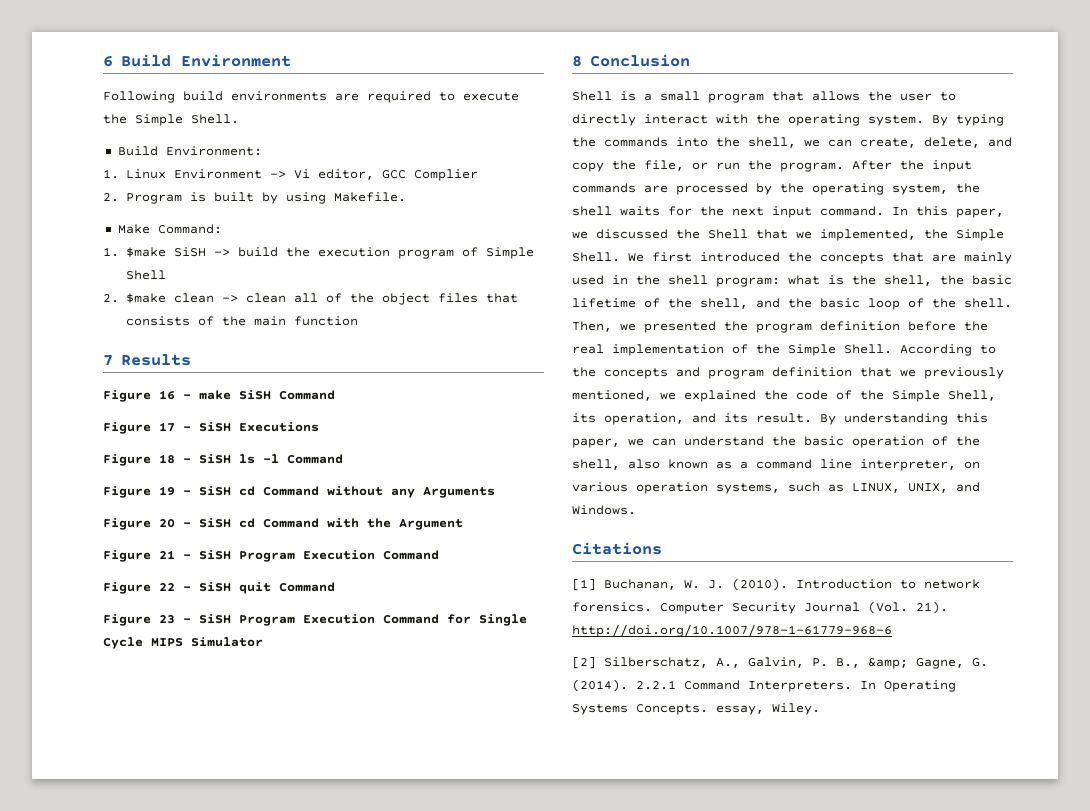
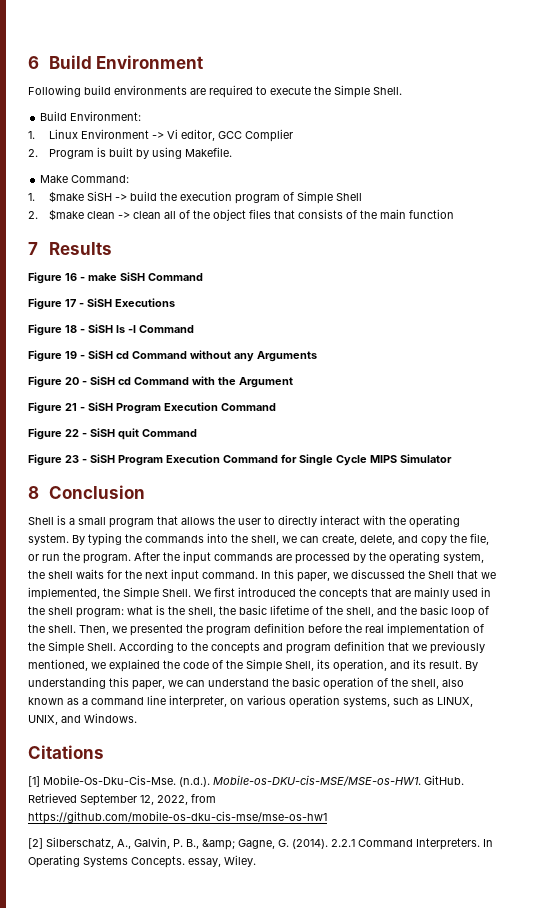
- [1] Buchanan, W. J. (2010). Introduction to network forensics. Computer Security Journal (Vol. 21). http://doi.org/10.1007/978-1-61779-968-6
+ [1] Mobile-Os-Dku-Cis-Mse. (n.d.). Mobile-os-DKU-cis-MSE/MSE-os-HW1. GitHub. Retrieved September 12, 2022, from https://github.com/mobile-os-dku-cis-mse/mse-os-hw1

